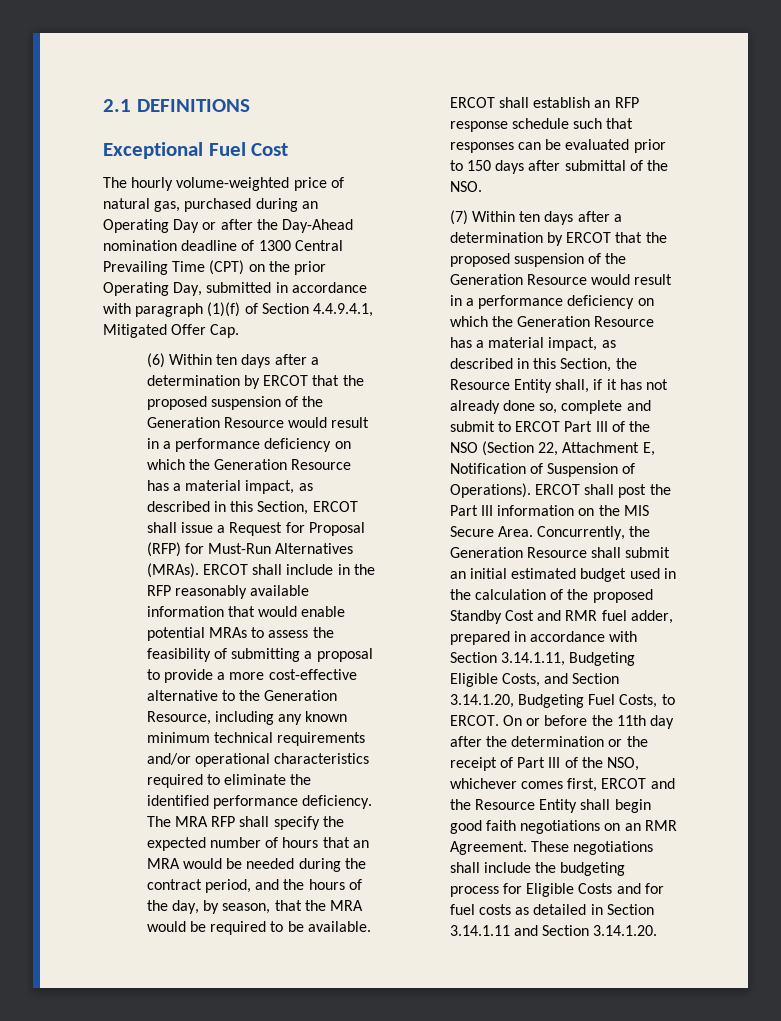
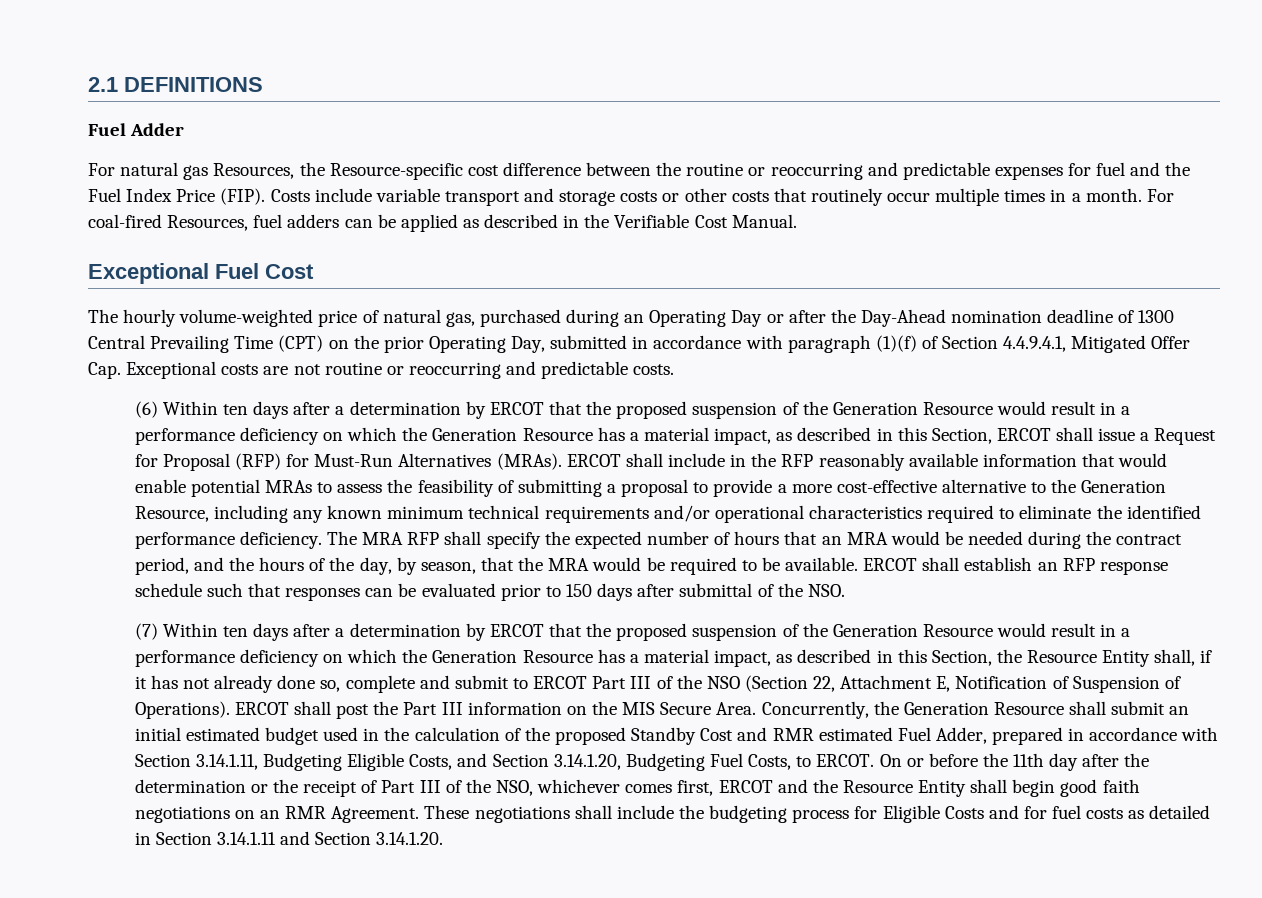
+ Fuel Adder
+ For natural gas Resources, the Resource-specific cost difference between the routine or reoccurring and predictable expenses for fuel and the Fuel Index Price (FIP). Costs include variable transport and storage costs or other costs that routinely occur multiple times in a month. For coal-fired Resources, fuel adders can be applied as described in the Verifiable Cost Manual.
- The hourly volume-weighted price of natural gas, purchased during an Operating Day or after the Day-Ahead nomination deadline of 1300 Central Prevailing Time (CPT) on the prior Operating Day, submitted in accordance with paragraph (1)(f) of Section 4.4.9.4.1, Mitigated Offer Cap.
+ The hourly volume-weighted price of natural gas, purchased during an Operating Day or after the Day-Ahead nomination deadline of 1300 Central Prevailing Time (CPT) on the prior Operating Day, submitted in accordance with paragraph (1)(f) of Section 4.4.9.4.1, Mitigated Offer Cap. Exceptional costs are not routine or reoccurring and predictable costs.
- Concurrently, the Generation Resource shall submit an initial estimated budget used in the calculation of the proposed Standby Cost and RMR fuel adder, prepared in accordance with Section 3.14.1.11, Budgeting Eligible Costs, and Section 3.14.1.20, Budgeting Fuel Costs, to ERCOT.
+ Concurrently, the Generation Resource shall submit an initial estimated budget used in the calculation of the proposed Standby Cost and RMR estimated Fuel Adder, prepared in accordance with Section 3.14.1.11, Budgeting Eligible Costs, and Section 3.14.1.20, Budgeting Fuel Costs, to ERCOT.

